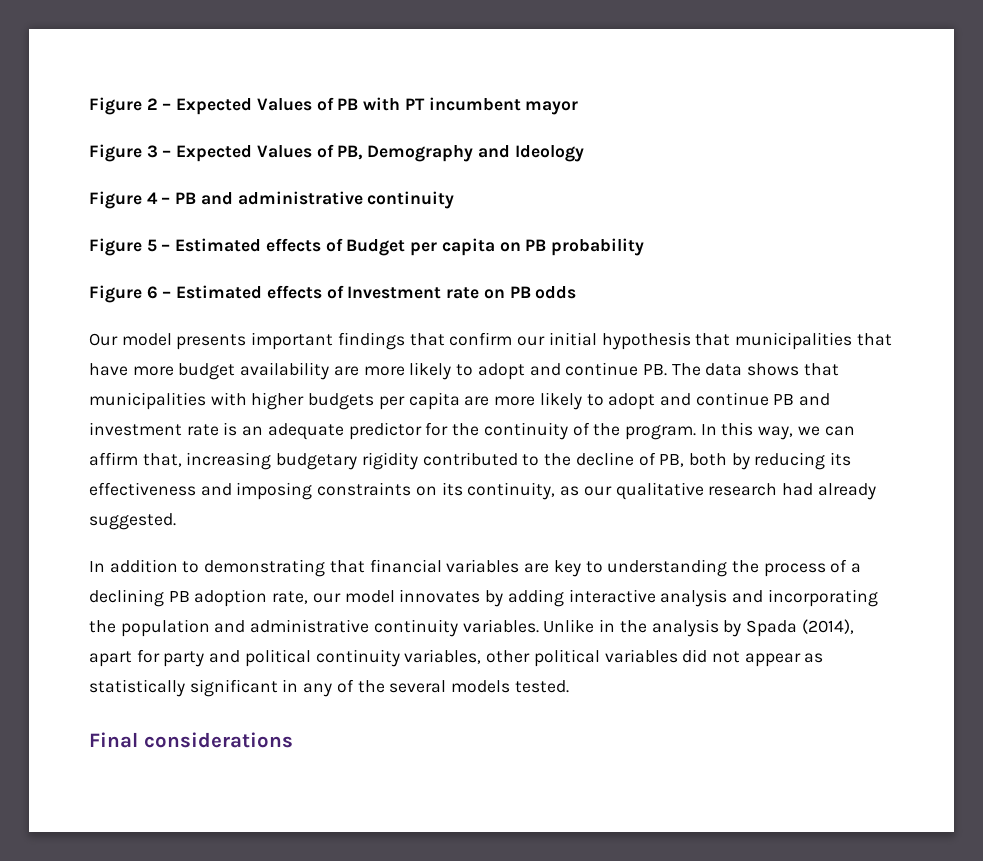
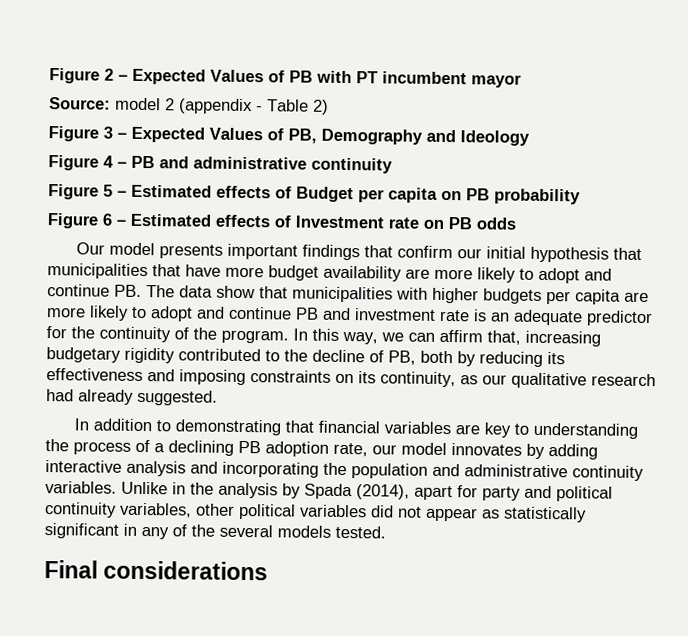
+ Source: model 2 (appendix - Table 2)
- Our model presents important findings that confirm our initial hypothesis that municipalities that have more budget availability are more likely to adopt and continue PB. The data shows that municipalities with higher budgets per capita are more likely to adopt and continue PB and investment rate is an adequate predictor for the continuity of the program.
+ Our model presents important findings that confirm our initial hypothesis that municipalities that have more budget availability are more likely to adopt and continue PB. The data show that municipalities with higher budgets per capita are more likely to adopt and continue PB and investment rate is an adequate predictor for the continuity of the program.

